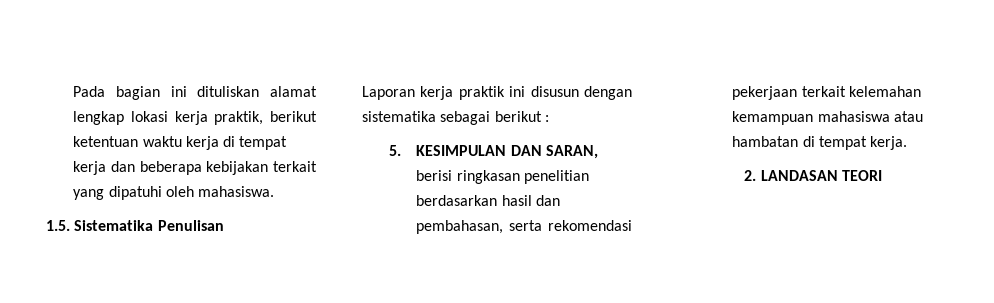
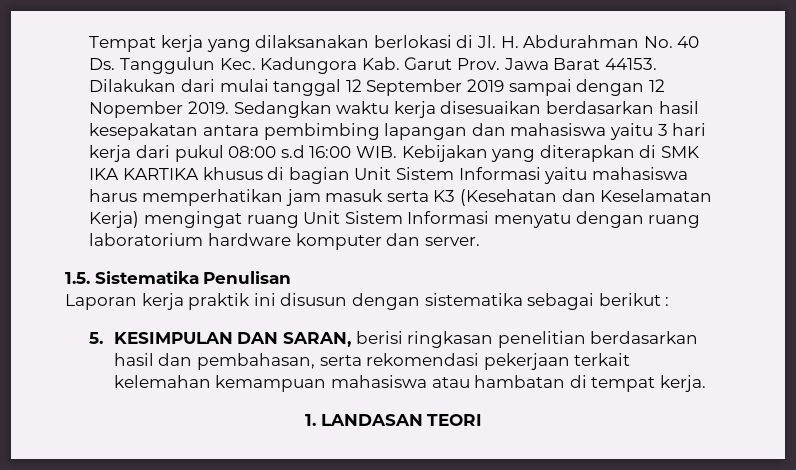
- Pada bagian ini dituliskan alamat lengkap lokasi kerja praktik, berikut ketentuan waktu kerja di tempat kerja dan beberapa kebijakan terkait yang dipatuhi oleh mahasiswa.
+ Tempat kerja yang dilaksanakan berlokasi di Jl. H. Abdurahman No. 40 Ds. Tanggulun Kec. Kadungora Kab. Garut Prov. Jawa Barat 44153. Dilakukan dari mulai tanggal 12 September 2019 sampai dengan 12 Nopember 2019. Sedangkan waktu kerja disesuaikan berdasarkan hasil kesepakatan antara pembimbing lapangan dan mahasiswa yaitu 3 hari kerja dari pukul 08:00 s.d 16:00 WIB. Kebijakan yang diterapkan di SMK IKA KARTIKA khusus di bagian Unit Sistem Informasi yaitu mahasiswa harus memperhatikan jam masuk serta K3 (Kesehatan dan Keselamatan Kerja) mengingat ruang Unit Sistem Informasi menyatu dengan ruang laboratorium hardware komputer dan server.
- 2. LANDASAN TEORI
+ 1. LANDASAN TEORI

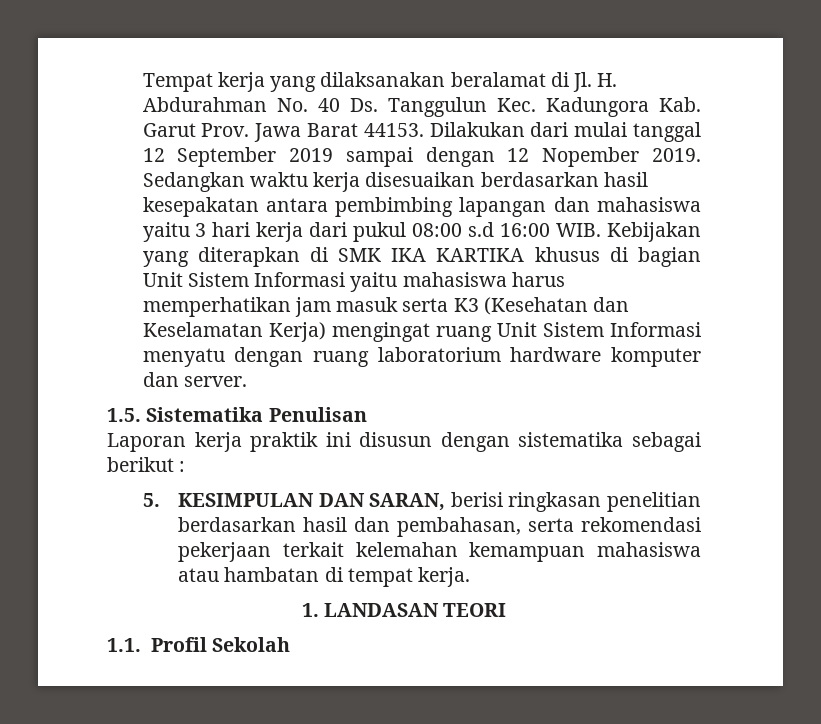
- Tempat kerja yang dilaksanakan berlokasi di Jl. H. Abdurahman No. 40 Ds. Tanggulun Kec. Kadungora Kab. Garut Prov.
+ Tempat kerja yang dilaksanakan beralamat di Jl. H. Abdurahman No. 40 Ds. Tanggulun Kec. Kadungora Kab. Garut Prov.
+ 1.1. Profil Sekolah

